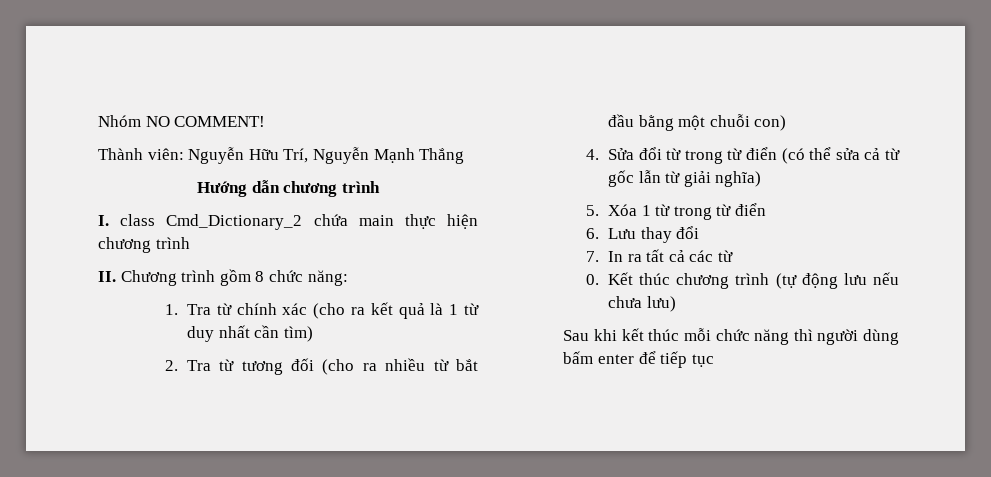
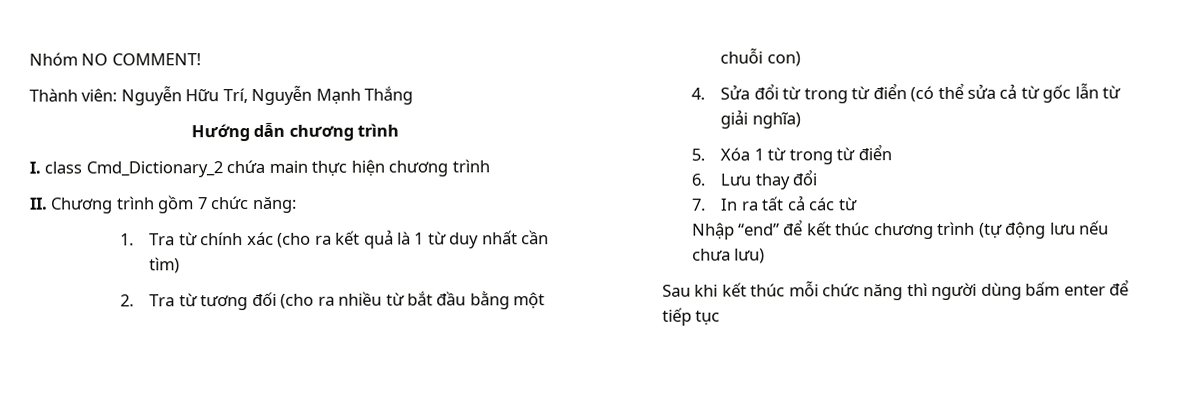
- II. Chương trình gồm 8 chức năng:
+ II. Chương trình gồm 7 chức năng:
- 0. Kết thúc chương trình (tự động lưu nếu chưa lưu)
+ Nhập “end” để kết thúc chương trình (tự động lưu nếu chưa lưu)

